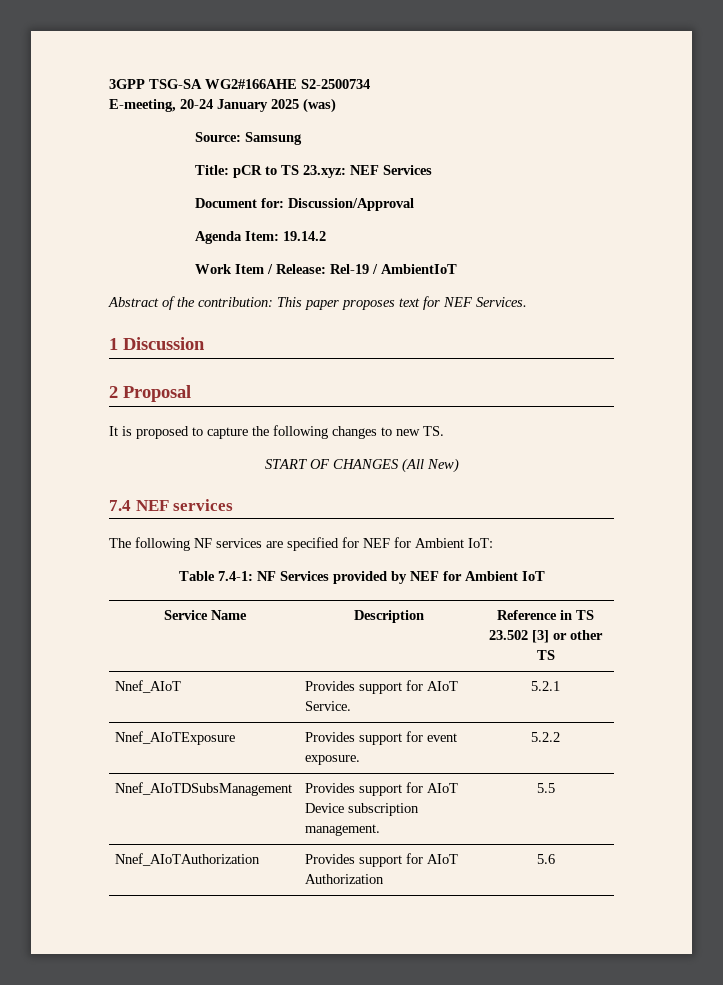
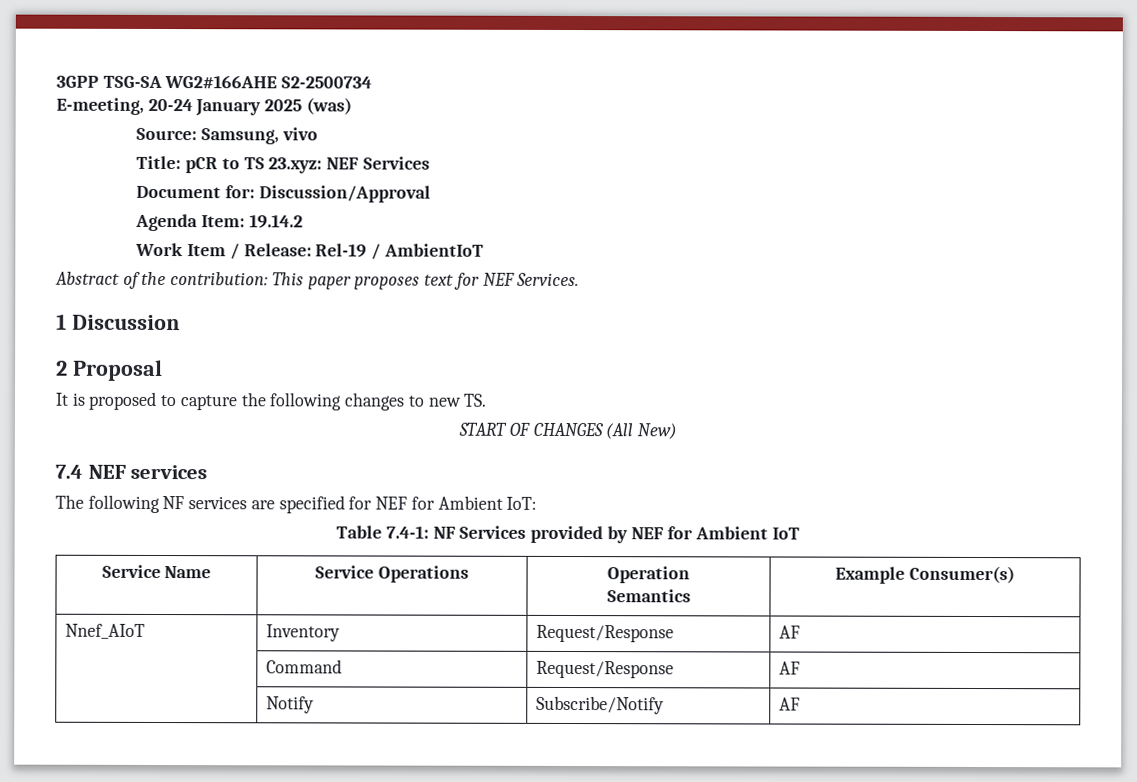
- Source: Samsung
+ Source: Samsung, vivo
- Service Name | Description | Reference in TS 23.502 [3] or other TS
- Nnef_AIoT | Provides support for AIoT Service. | 5.2.1
- Nnef_AIoTExposure | Provides support for event exposure. | 5.2.2
- Nnef_AIoTDSubsManagement | Provides support for AIoT Device subscription management. | 5.5
- Nnef_AIoTAuthorization | Provides support for AIoT Authorization | 5.6
+ Service Name | Service Operations | Operation
+ Semantics | Example Consumer(s)
+ Nnef_AIoT | Inventory | Request/Response | AF
+ | Command | Request/Response | AF
+ | Notify | Subscribe/Notify | AF

